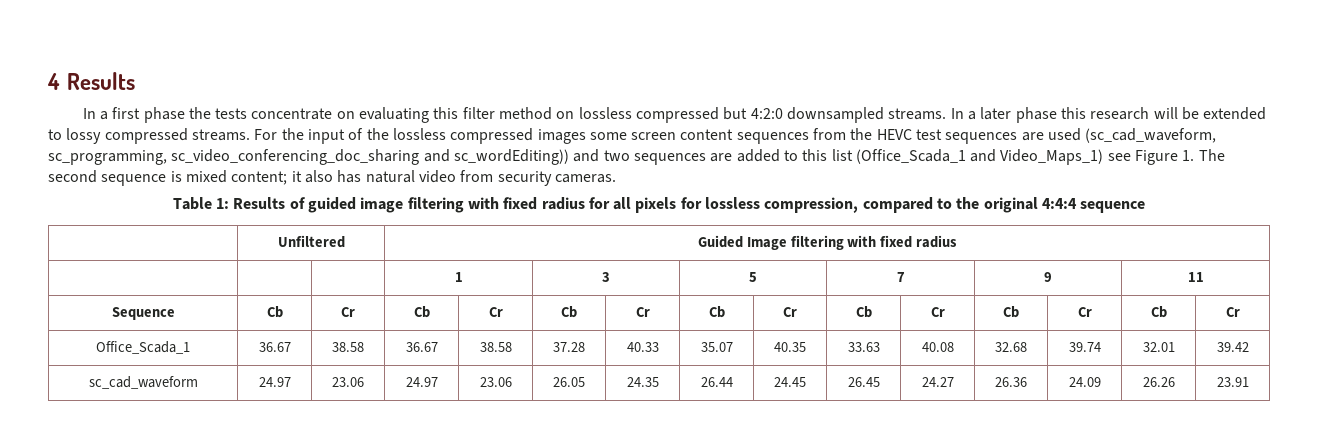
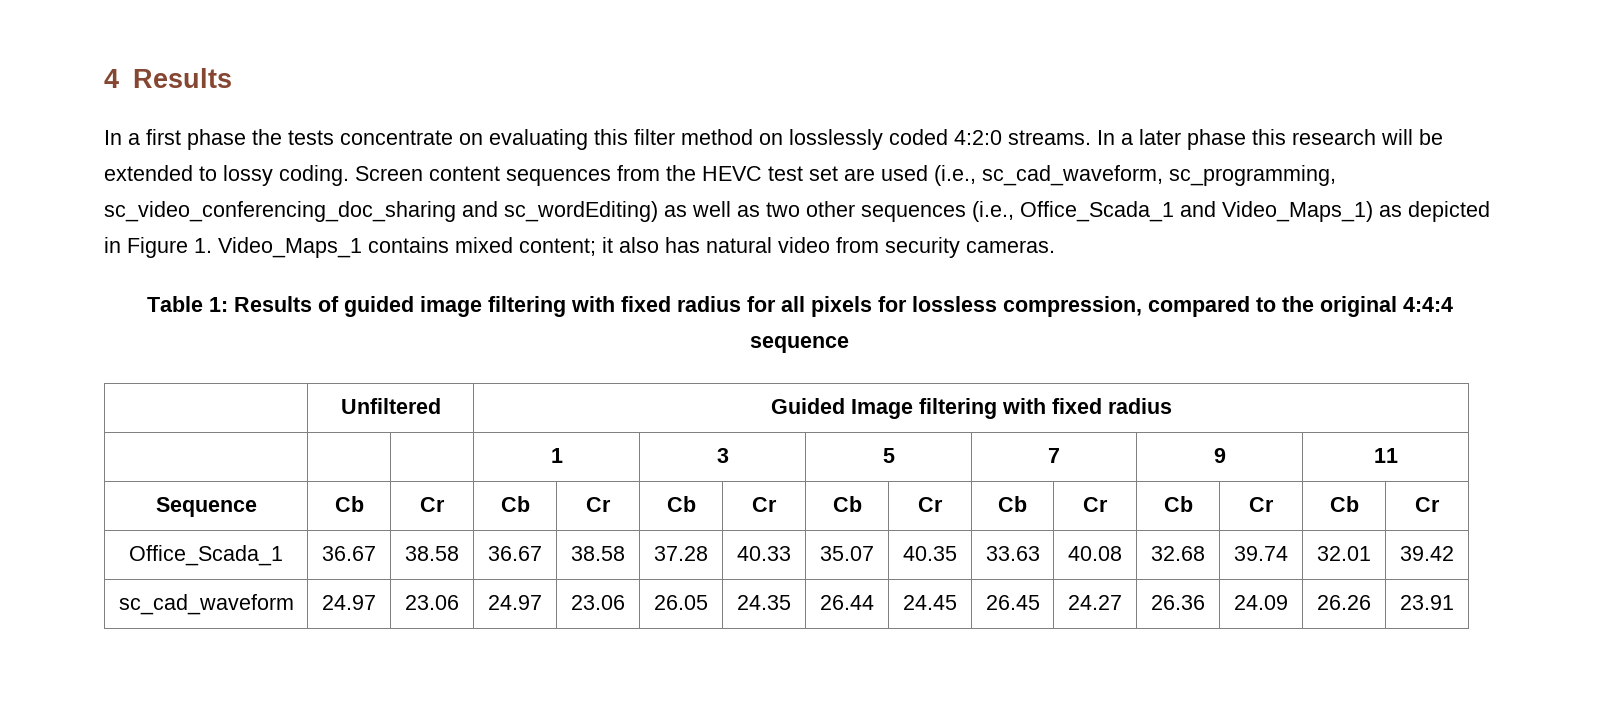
- In a first phase the tests concentrate on evaluating this filter method on lossless compressed but 4:2:0 downsampled streams.
+ In a first phase the tests concentrate on evaluating this filter method on losslessly coded 4:2:0 streams.
- In a later phase this research will be extended to lossy compressed streams. For the input of the lossless compressed images some screen content sequences from the HEVC test sequences are used (sc_cad_waveform, sc_programming, sc_video_conferencing_doc_sharing and sc_wordEditing)) and two sequences are added to this list (Office_Scada_1 and Video_Maps_1) see Figure 1. The second sequence is mixed content; it also has natural video from security cameras.
+ In a later phase this research will be extended to lossy coding. Screen content sequences from the HEVC test set are used (i.e., sc_cad_waveform, sc_programming, sc_video_conferencing_doc_sharing and sc_wordEditing) as well as two other sequences (i.e., Office_Scada_1 and Video_Maps_1) as depicted in Figure 1. Video_Maps_1 contains mixed content; it also has natural video from security cameras.

